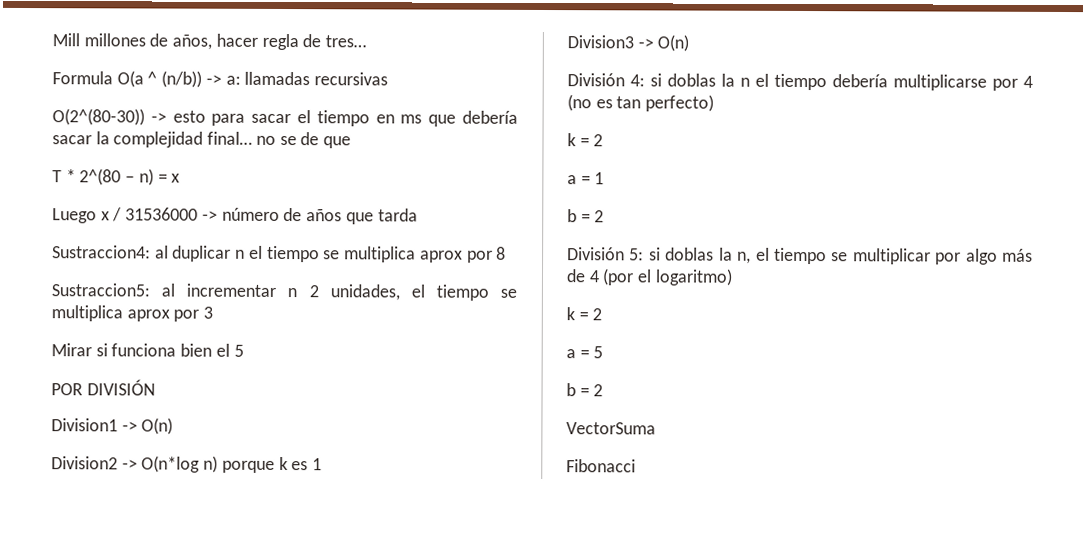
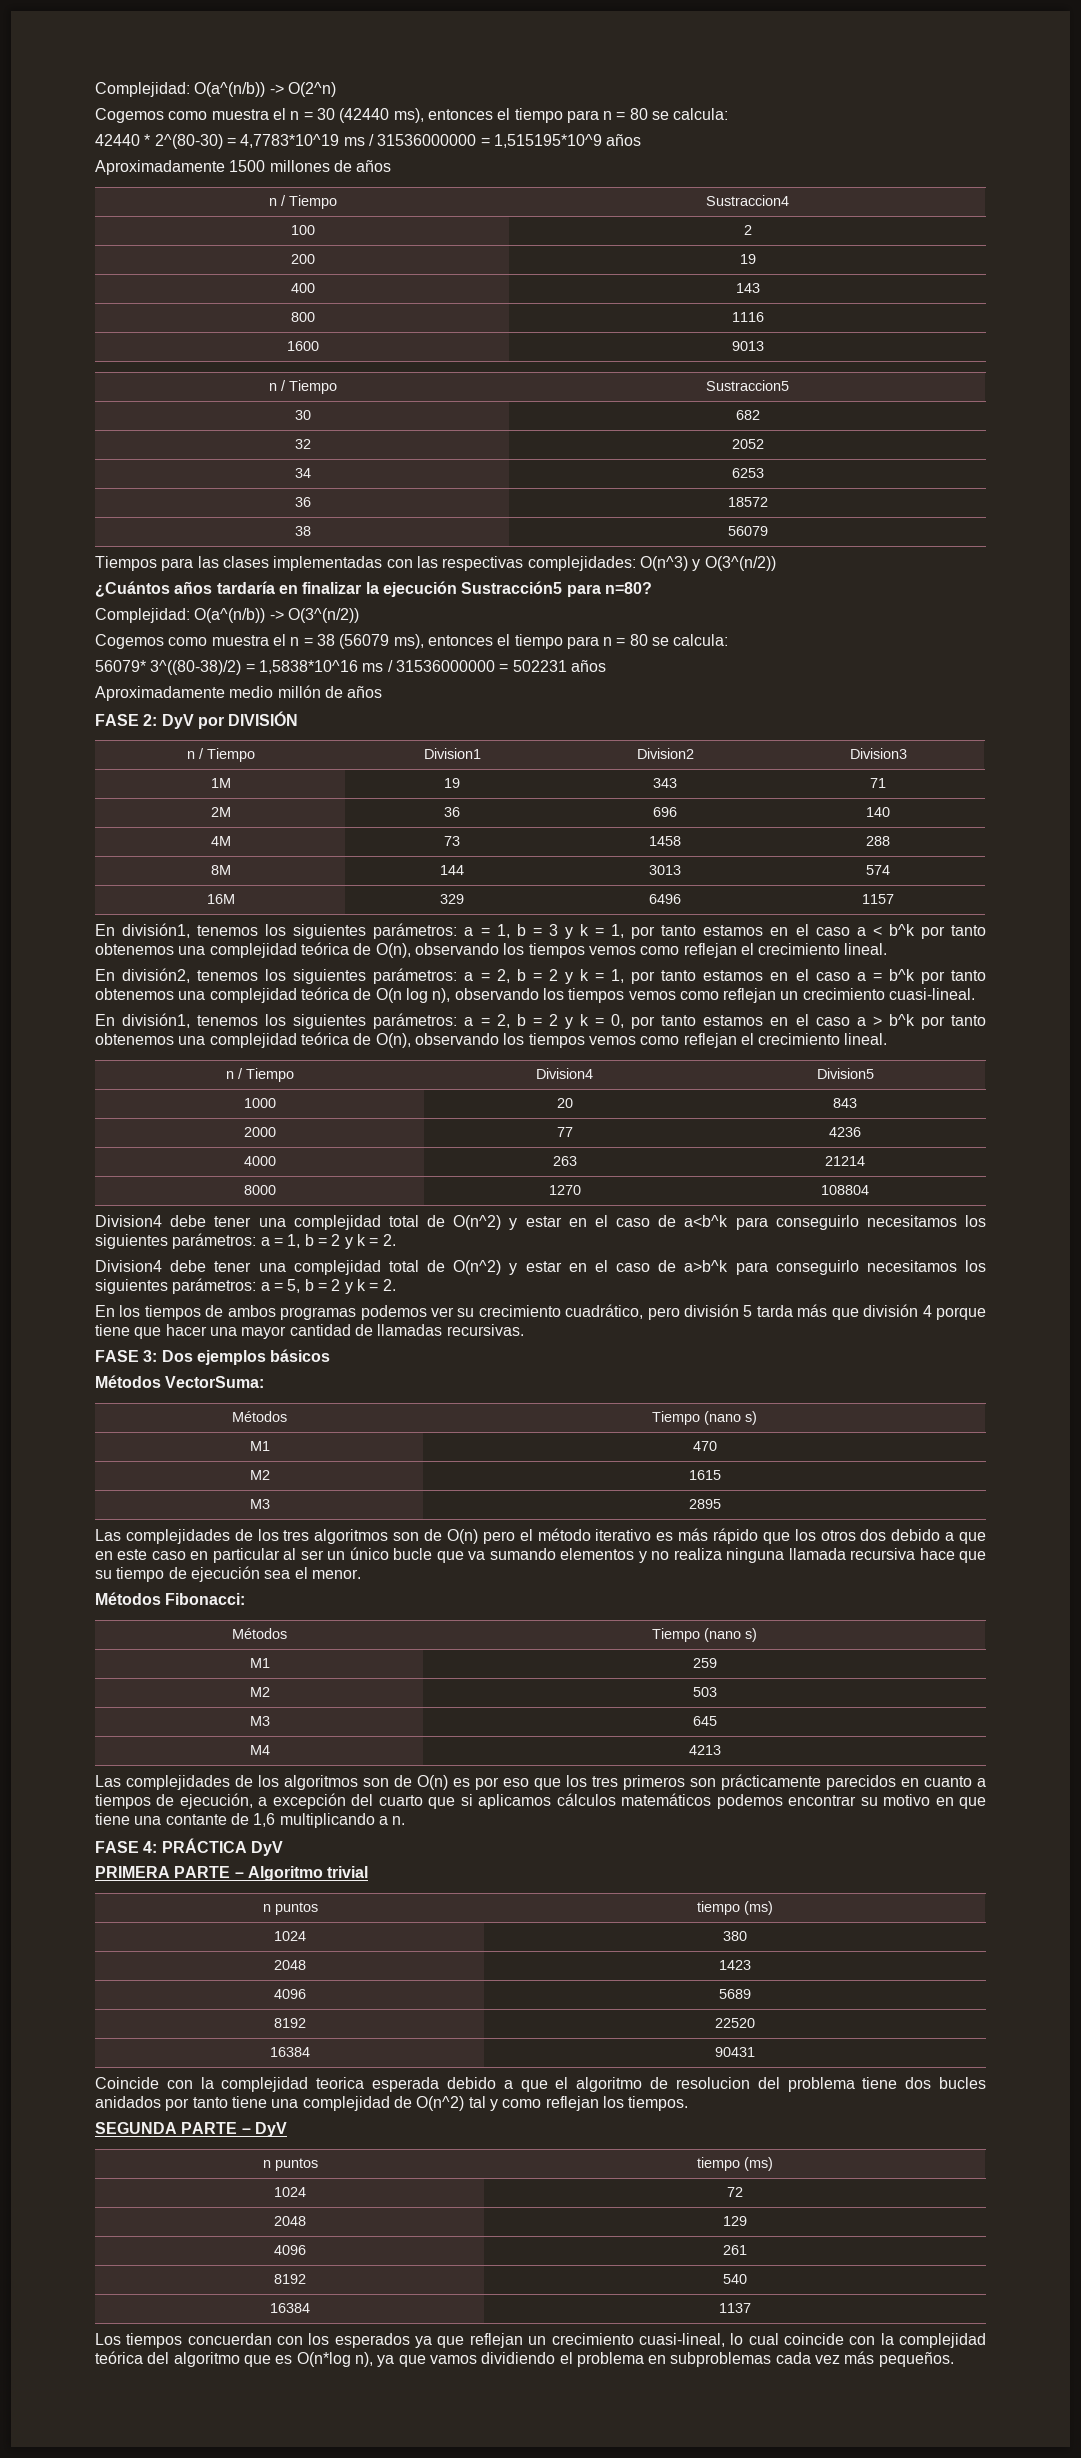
- Mill millones de años, hacer regla de tres…
- Formula O(a ^ (n/b)) -> a: llamadas recursivas
- O(2^(80-30)) -> esto para sacar el tiempo en ms que debería sacar la complejidad final… no se de que
- T * 2^(80 – n) = x
- Luego x / 31536000 -> número de años que tarda
- Sustraccion4: al duplicar n el tiempo se multiplica aprox por 8
- Sustraccion5: al incrementar n 2 unidades, el tiempo se multiplica aprox por 3
- Mirar si funciona bien el 5
- POR DIVISIÓN
- Division1 -> O(n)
- Division2 -> O(n*log n) porque k es 1
- Division3 -> O(n)
- División 4: si doblas la n el tiempo debería multiplicarse por 4 (no es tan perfecto)
- k = 2
- a = 1
- b = 2
- División 5: si doblas la n, el tiempo se multiplicar por algo más de 4 (por el logaritmo)
- k = 2
- a = 5
- b = 2
- VectorSuma
- Fibonacci
+ Complejidad: O(a^(n/b)) -> O(2^n)
+ Cogemos como muestra el n = 30 (42440 ms), entonces el tiempo para n = 80 se calcula:
+ 42440 * 2^(80-30) = 4,7783*10^19 ms / 31536000000 = 1,515195*10^9 años
+ Aproximadamente 1500 millones de años
+ n / Tiempo | Sustraccion4
+ 100 | 2
+ 200 | 19
+ 400 | 143
+ 800 | 1116
+ 1600 | 9013
+ n / Tiempo | Sustraccion5
+ 30 | 682
+ 32 | 2052
+ 34 | 6253
+ 36 | 18572
+ 38 | 56079
+ Tiempos para las clases implementadas con las respectivas complejidades: O(n^3) y O(3^(n/2))
+ ¿Cuántos años tardaría en finalizar la ejecución Sustracción5 para n=80?
+ Complejidad: O(a^(n/b)) -> O(3^(n/2))
+ Cogemos como muestra el n = 38 (56079 ms), entonces el tiempo para n = 80 se calcula:
+ 56079* 3^((80-38)/2) = 1,5838*10^16 ms / 31536000000 = 502231 años
+ Aproximadamente medio millón de años
+ FASE 2: DyV por DIVISIÓN
+ n / Tiempo | Division1 | Division2 | Division3
+ 1M | 19 | 343 | 71
+ 2M | 36 | 696 | 140
+ 4M | 73 | 1458 | 288
+ 8M | 144 | 3013 | 574
+ 16M | 329 | 6496 | 1157
+ En división1, tenemos los siguientes parámetros: a = 1, b = 3 y k = 1, por tanto estamos en el caso a < b^k por tanto obtenemos una complejidad teórica de O(n), observando los tiempos vemos como reflejan el crecimiento lineal.
+ En división2, tenemos los siguientes parámetros: a = 2, b = 2 y k = 1, por tanto estamos en el caso a = b^k por tanto obtenemos una complejidad teórica de O(n log n), observando los tiempos vemos como reflejan un crecimiento cuasi-lineal.
+ En división1, tenemos los siguientes parámetros: a = 2, b = 2 y k = 0, por tanto estamos en el caso a > b^k por tanto obtenemos una complejidad teórica de O(n), observando los tiempos vemos como reflejan el crecimiento lineal.
+ n / Tiempo | Division4 | Division5
+ 1000 | 20 | 843
+ 2000 | 77 | 4236
+ 4000 | 263 | 21214
+ 8000 | 1270 | 108804
+ Division4 debe tener una complejidad total de O(n^2) y estar en el caso de a<b^k para conseguirlo necesitamos los siguientes parámetros: a = 1, b = 2 y k = 2.
+ Division4 debe tener una complejidad total de O(n^2) y estar en el caso de a>b^k para conseguirlo necesitamos los siguientes parámetros: a = 5, b = 2 y k = 2.
+ En los tiempos de ambos programas podemos ver su crecimiento cuadrático, pero división 5 tarda más que división 4 porque tiene que hacer una mayor cantidad de llamadas recursivas.
+ FASE 3: Dos ejemplos básicos
+ Métodos VectorSuma:
+ Métodos | Tiempo (nano s)
+ M1 | 470
+ M2 | 1615
+ M3 | 2895
+ Las complejidades de los tres algoritmos son de O(n) pero el método iterativo es más rápido que los otros dos debido a que en este caso en particular al ser un único bucle que va sumando elementos y no realiza ninguna llamada recursiva hace que su tiempo de ejecución sea el menor.
+ Métodos Fibonacci:
+ Métodos | Tiempo (nano s)
+ M1 | 259
+ M2 | 503
+ M3 | 645
+ M4 | 4213
+ Las complejidades de los algoritmos son de O(n) es por eso que los tres primeros son prácticamente parecidos en cuanto a tiempos de ejecución, a excepción del cuarto que si aplicamos cálculos matemáticos podemos encontrar su motivo en que tiene una contante de 1,6 multiplicando a n.
+ FASE 4: PRÁCTICA DyV
+ PRIMERA PARTE – Algoritmo trivial
+ n puntos | tiempo (ms)
+ 1024 | 380
+ 2048 | 1423
+ 4096 | 5689
+ 8192 | 22520
+ 16384 | 90431
+ Coincide con la complejidad teorica esperada debido a que el algoritmo de resolucion del problema tiene dos bucles anidados por tanto tiene una complejidad de O(n^2) tal y como reflejan los tiempos.
+ SEGUNDA PARTE – DyV
+ n puntos | tiempo (ms)
+ 1024 | 72
+ 2048 | 129
+ 4096 | 261
+ 8192 | 540
+ 16384 | 1137
+ Los tiempos concuerdan con los esperados ya que reflejan un crecimiento cuasi-lineal, lo cual coincide con la complejidad teórica del algoritmo que es O(n*log n), ya que vamos dividiendo el problema en subproblemas cada vez más pequeños.

